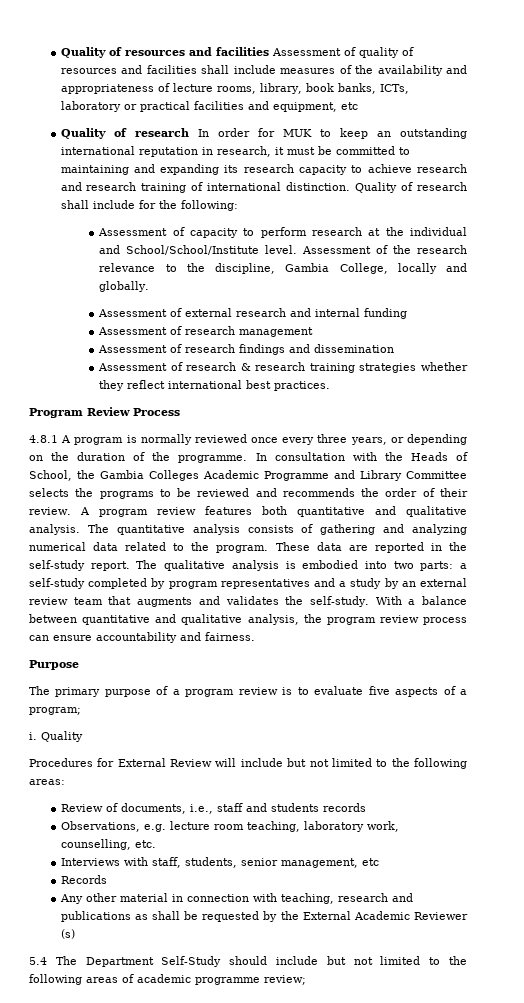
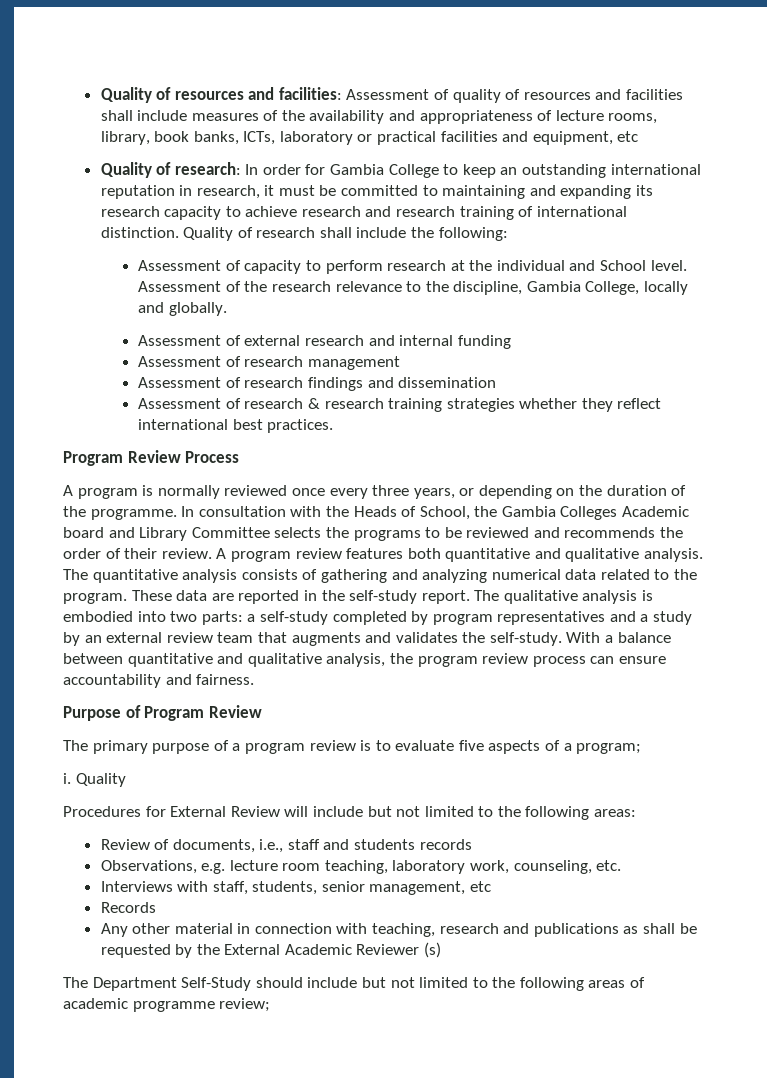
- Quality of resources and facilities Assessment of quality of resources and facilities shall include measures of the availability and appropriateness of lecture rooms, library, book banks, ICTs, laboratory or practical facilities and equipment, etc
+ Quality of resources and facilities: Assessment of quality of resources and facilities shall include measures of the availability and appropriateness of lecture rooms, library, book banks, ICTs, laboratory or practical facilities and equipment, etc
- Quality of research In order for MUK to keep an outstanding international reputation in research, it must be committed to maintaining and expanding its research capacity to achieve research and research training of international distinction.
+ Quality of research: In order for Gambia College to keep an outstanding international reputation in research, it must be committed to maintaining and expanding its research capacity to achieve research and research training of international distinction.
- Quality of research shall include for the following:
+ Quality of research shall include the following:
- Assessment of capacity to perform research at the individual and School/School/Institute level.
+ Assessment of capacity to perform research at the individual and School level.
- 4.8.1 A program is normally reviewed once every three years, or depending on the duration of the programme.
+ A program is normally reviewed once every three years, or depending on the duration of the programme.
- In consultation with the Heads of School, the Gambia Colleges Academic Programme and Library Committee selects the programs to be reviewed and recommends the order of their review.
+ In consultation with the Heads of School, the Gambia Colleges Academic board and Library Committee selects the programs to be reviewed and recommends the order of their review.
- Purpose
+ Purpose of Program Review
- Observations, e.g. lecture room teaching, laboratory work, counselling, etc.
+ Observations, e.g. lecture room teaching, laboratory work, counseling, etc.
- 5.4 The Department Self-Study should include but not limited to the following areas of academic programme review;
+ The Department Self-Study should include but not limited to the following areas of academic programme review;

